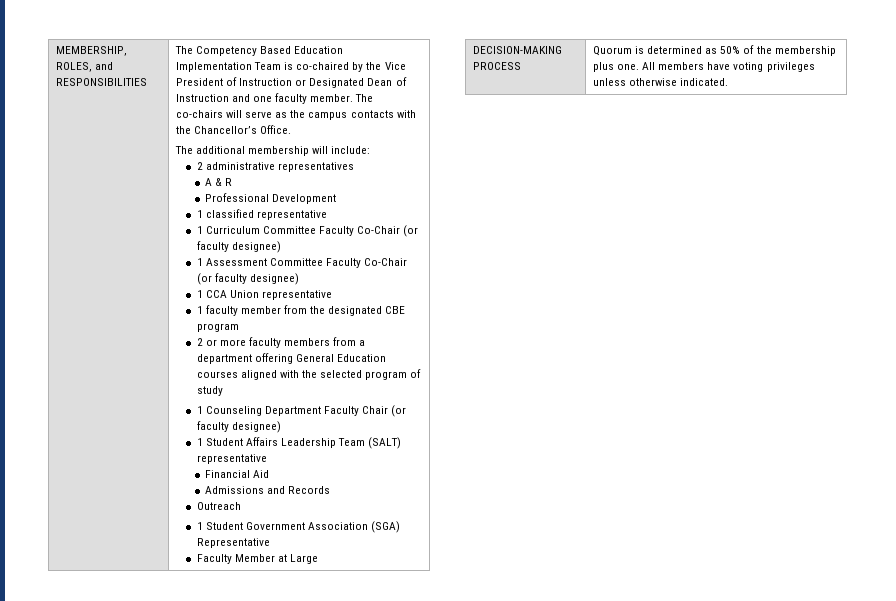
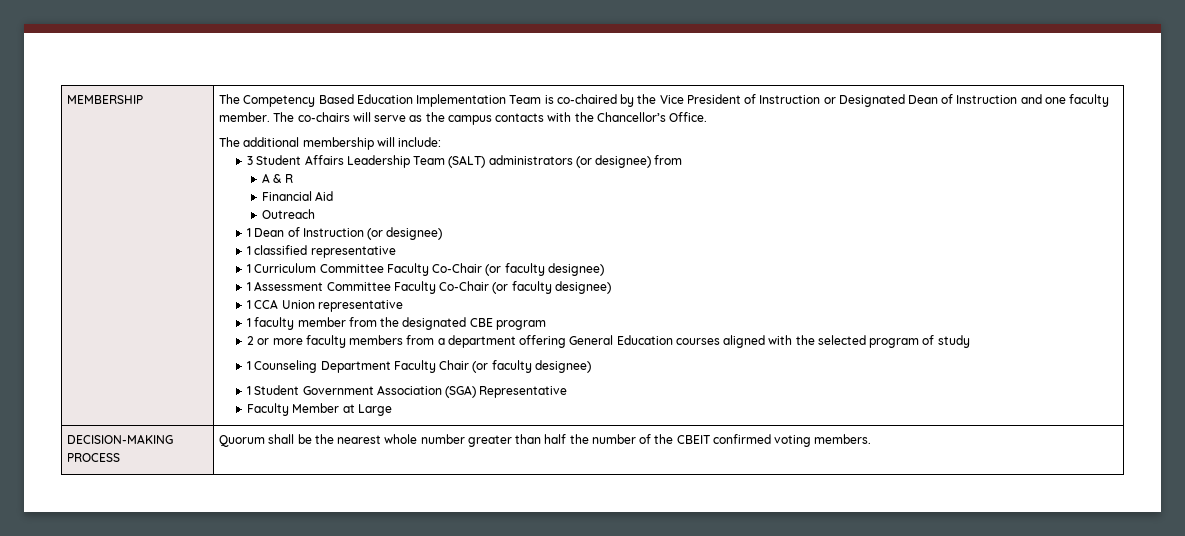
- MEMBERSHIP, ROLES, and RESPONSIBILITIES
+ MEMBERSHIP
- 2 administrative representatives
+ 3 Student Affairs Leadership Team (SALT) administrators (or designee) from
  A & R
- Professional Development
+ Financial Aid
+ Outreach
+ 1 Dean of Instruction (or designee)
- 1 Student Affairs Leadership Team (SALT) representative
- Financial Aid
- Admissions and Records
- Outreach
- DECISION-MAKING PROCESS | Quorum is determined as 50% of the membership plus one. All members have voting privileges unless otherwise indicated.
+ DECISION-MAKING PROCESS | Quorum shall be the nearest whole number greater than half the number of the CBEIT confirmed voting members.

